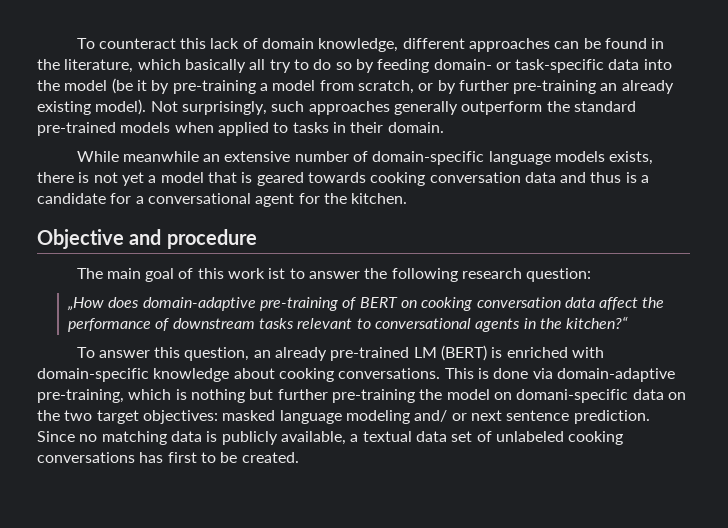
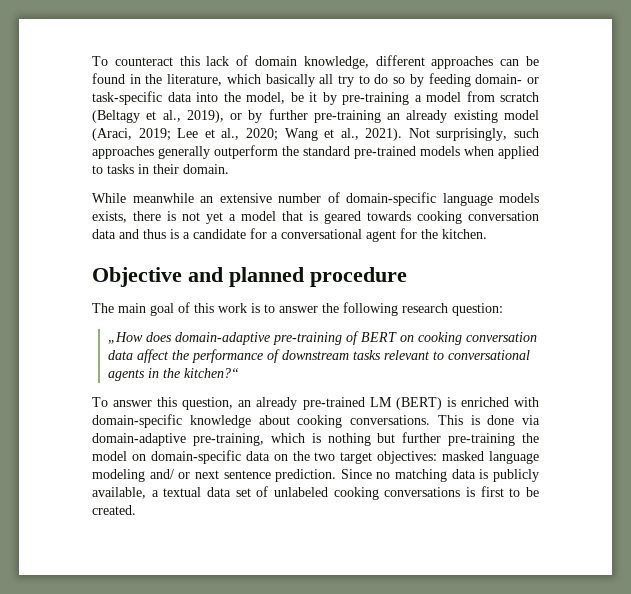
- To counteract this lack of domain knowledge, different approaches can be found in the literature, which basically all try to do so by feeding domain- or task-specific data into the model (be it by pre-training a model from scratch, or by further pre-training an already existing model).
+ To counteract this lack of domain knowledge, different approaches can be found in the literature, which basically all try to do so by feeding domain- or task-specific data into the model, be it by pre-training a model from scratch (Beltagy et al., 2019), or by further pre-training an already existing model (Araci, 2019; Lee et al., 2020; Wang et al., 2021).
- Objective and procedure
+ Objective and planned procedure
- The main goal of this work ist to answer the following research question:
+ The main goal of this work is to answer the following research question:
- This is done via domain-adaptive pre-training, which is nothing but further pre-training the model on domani-specific data on the two target objectives: masked language modeling and/ or next sentence prediction.
+ This is done via domain-adaptive pre-training, which is nothing but further pre-training the model on domain-specific data on the two target objectives: masked language modeling and/ or next sentence prediction.
- Since no matching data is publicly available, a textual data set of unlabeled cooking conversations has first to be created.
+ Since no matching data is publicly available, a textual data set of unlabeled cooking conversations is first to be created.

